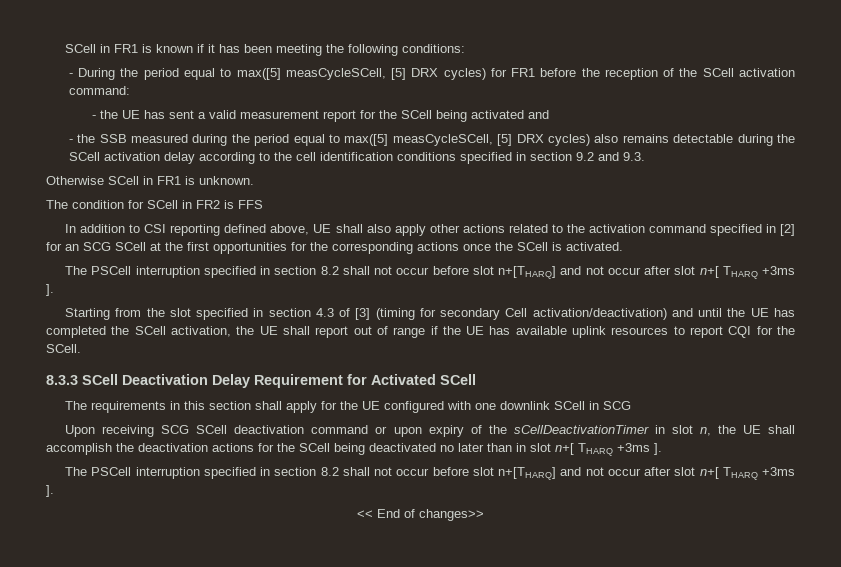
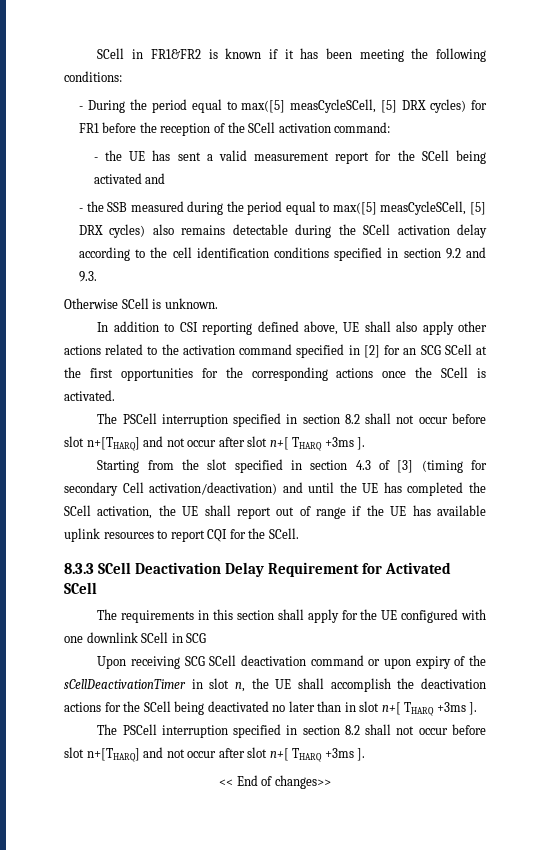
- SCell in FR1 is known if it has been meeting the following conditions:
+ SCell in FR1&FR2 is known if it has been meeting the following conditions:
- Otherwise SCell in FR1 is unknown.
+ Otherwise SCell is unknown.
- The condition for SCell in FR2 is FFS

